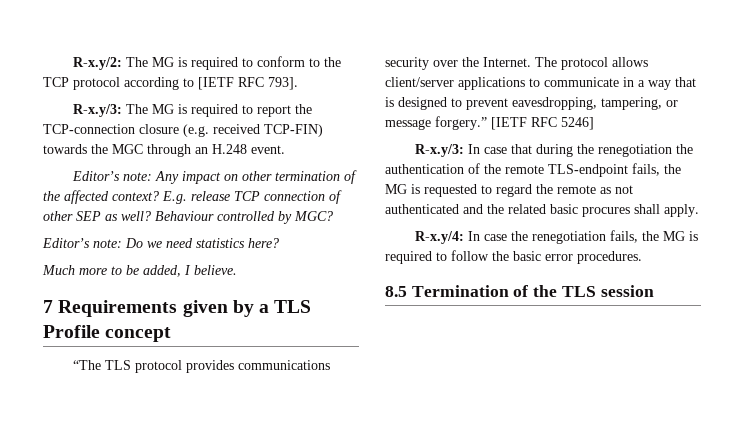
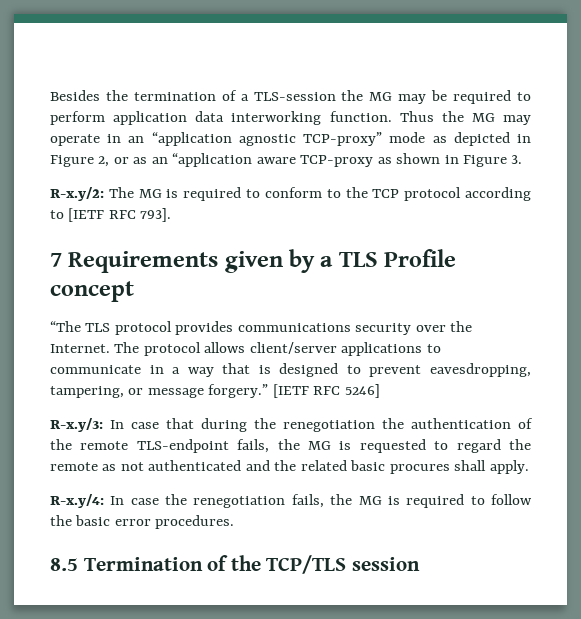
+ Besides the termination of a TLS-session the MG may be required to perform application data interworking function. Thus the MG may operate in an “application agnostic TCP-proxy” mode as depicted in Figure 2, or as an “application aware TCP-proxy as shown in Figure 3.
- R-x.y/3: The MG is required to report the TCP-connection closure (e.g. received TCP-FIN) towards the MGC through an H.248 event.
- Editor’s note: Any impact on other termination of the affected context? E.g. release TCP connection of other SEP as well? Behaviour controlled by MGC?
- Editor’s note: Do we need statistics here?
- Much more to be added, I believe.
- 8.5 Termination of the TLS session
+ 8.5 Termination of the TCP/TLS session

